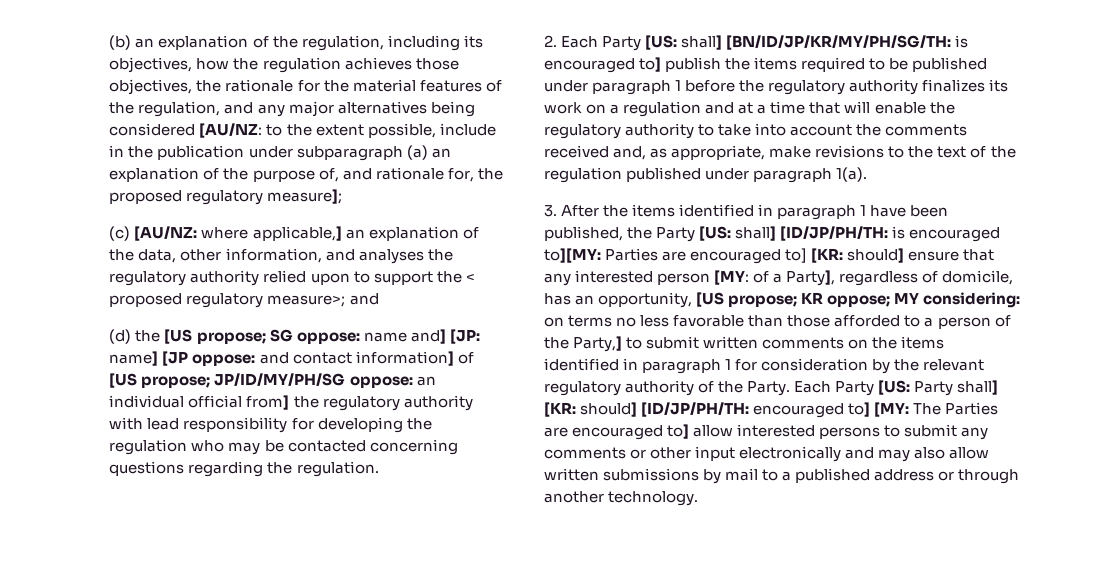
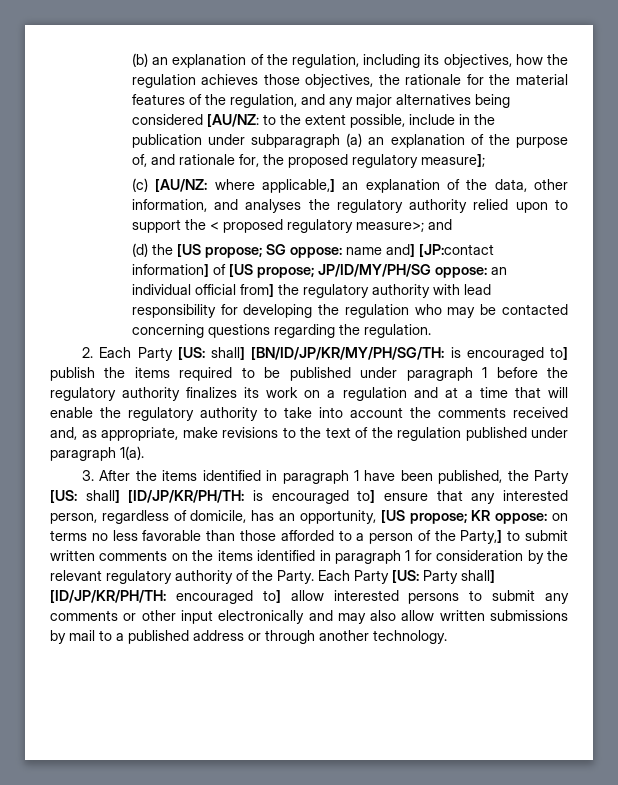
- (d) the [US propose; SG oppose: name and] [JP: name] [JP oppose: and contact information] of [US propose; JP/ID/MY/PH/SG oppose: an individual official from] the regulatory authority with lead responsibility for developing the regulation who may be contacted concerning questions regarding the regulation.
+ (d) the [US propose; SG oppose: name and] [JP:contact information] of [US propose; JP/ID/MY/PH/SG oppose: an individual official from] the regulatory authority with lead responsibility for developing the regulation who may be contacted concerning questions regarding the regulation.
- 3. After the items identified in paragraph 1 have been published, the Party [US: shall] [ID/JP/PH/TH: is encouraged to][MY: Parties are encouraged to] [KR: should] ensure that any interested person [MY: of a Party], regardless of domicile, has an opportunity, [US propose; KR oppose; MY considering: on terms no less favorable than those afforded to a person of the Party,] to submit written comments on the items identified in paragraph 1 for consideration by the relevant regulatory authority of the Party.
+ 3. After the items identified in paragraph 1 have been published, the Party [US: shall] [ID/JP/KR/PH/TH: is encouraged to] ensure that any interested person, regardless of domicile, has an opportunity, [US propose; KR oppose: on terms no less favorable than those afforded to a person of the Party,] to submit written comments on the items identified in paragraph 1 for consideration by the relevant regulatory authority of the Party.
- Each Party [US: Party shall] [KR: should] [ID/JP/PH/TH: encouraged to] [MY: The Parties are encouraged to] allow interested persons to submit any comments or other input electronically and may also allow written submissions by mail to a published address or through another technology.
+ Each Party [US: Party shall] [ID/JP/KR/PH/TH: encouraged to] allow interested persons to submit any comments or other input electronically and may also allow written submissions by mail to a published address or through another technology.

